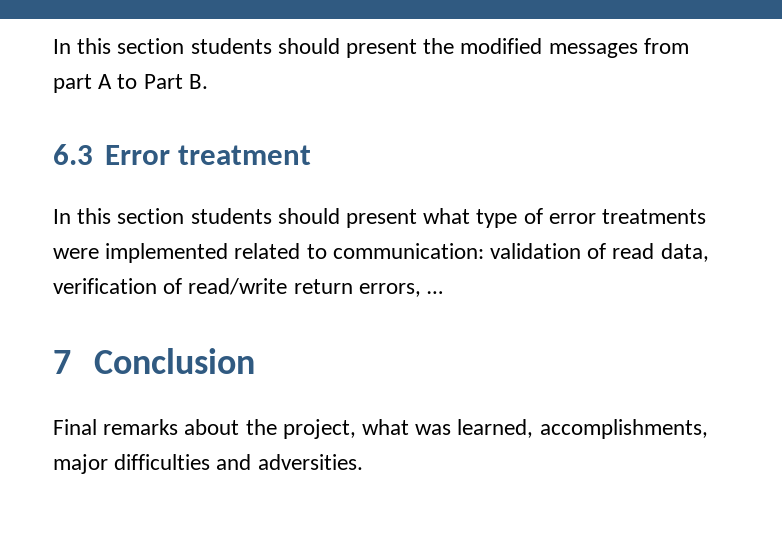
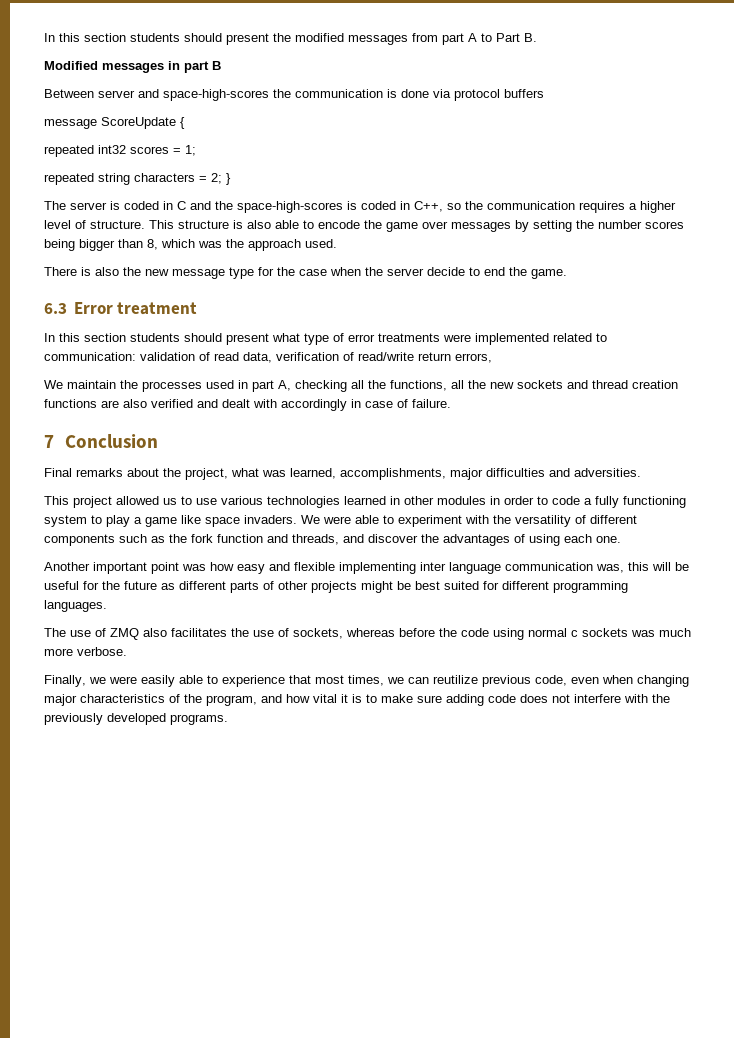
+ Modified messages in part B
+ Between server and space-high-scores the communication is done via protocol buffers
+ message ScoreUpdate {
+ repeated int32 scores = 1;
+ repeated string characters = 2; }
+ The server is coded in C and the space-high-scores is coded in C++, so the communication requires a higher level of structure. This structure is also able to encode the game over messages by setting the number scores being bigger than 8, which was the approach used.
+ There is also the new message type for the case when the server decide to end the game.
- In this section students should present what type of error treatments were implemented related to communication: validation of read data, verification of read/write return errors, …
+ In this section students should present what type of error treatments were implemented related to communication: validation of read data, verification of read/write return errors,
+ We maintain the processes used in part A, checking all the functions, all the new sockets and thread creation functions are also verified and dealt with accordingly in case of failure.
+ This project allowed us to use various technologies learned in other modules in order to code a fully functioning system to play a game like space invaders. We were able to experiment with the versatility of different components such as the fork function and threads, and discover the advantages of using each one.
+ Another important point was how easy and flexible implementing inter language communication was, this will be useful for the future as different parts of other projects might be best suited for different programming languages.
+ The use of ZMQ also facilitates the use of sockets, whereas before the code using normal c sockets was much more verbose.
+ Finally, we were easily able to experience that most times, we can reutilize previous code, even when changing major characteristics of the program, and how vital it is to make sure adding code does not interfere with the previously developed programs.

